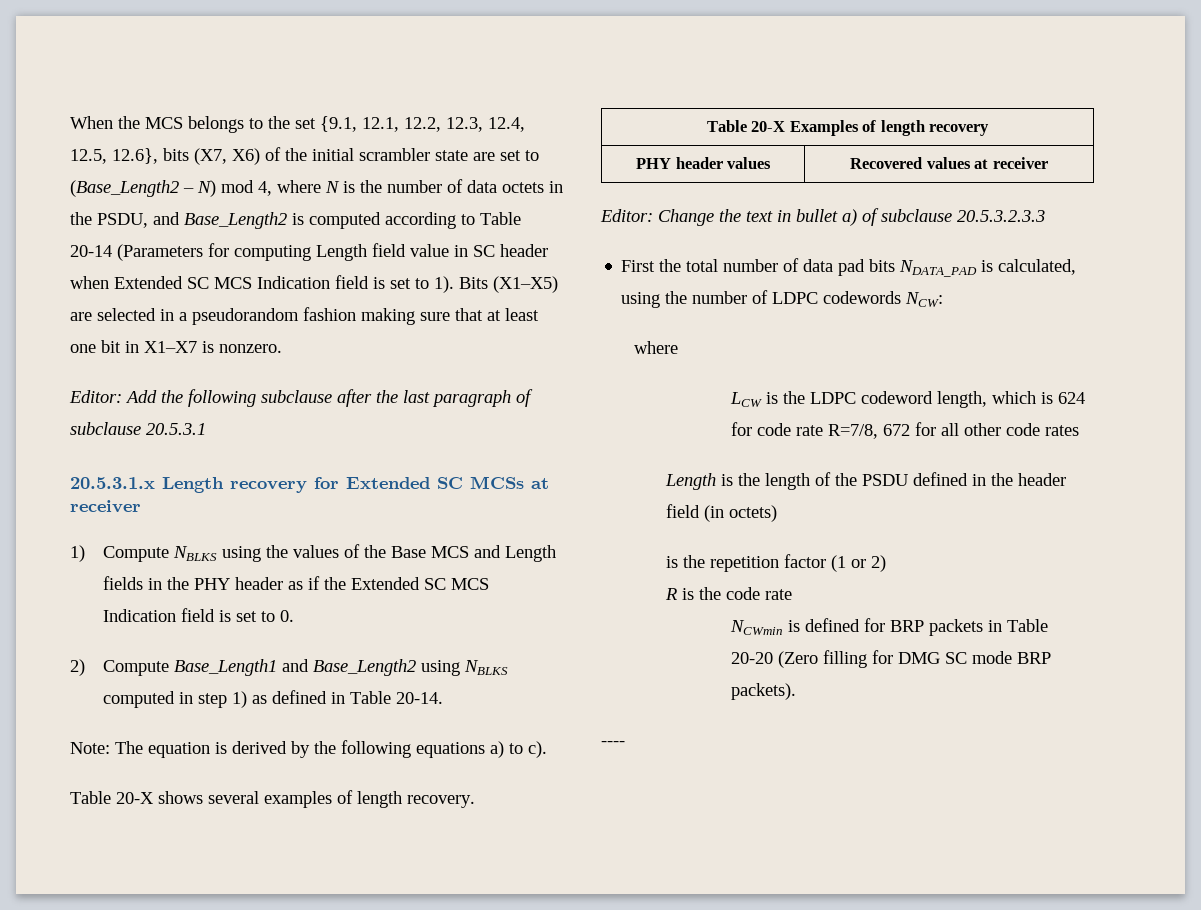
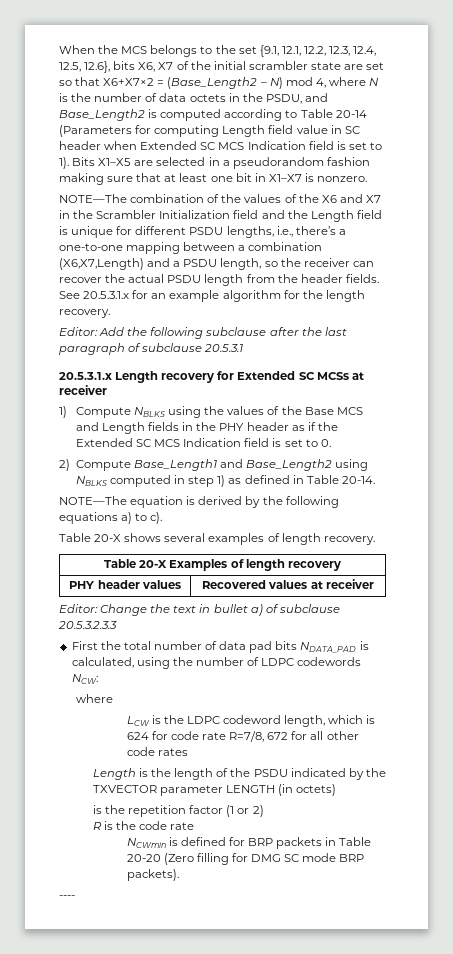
- When the MCS belongs to the set {9.1, 12.1, 12.2, 12.3, 12.4, 12.5, 12.6}, bits (X7, X6) of the initial scrambler state are set to (Base_Length2 – N) mod 4, where N is the number of data octets in the PSDU, and Base_Length2 is computed according to Table 20-14 (Parameters for computing Length field value in SC header when Extended SC MCS Indication field is set to 1).
+ When the MCS belongs to the set {9.1, 12.1, 12.2, 12.3, 12.4, 12.5, 12.6}, bits X6, X7 of the initial scrambler state are set so that X6+X7×2 = (Base_Length2 – N) mod 4, where N is the number of data octets in the PSDU, and Base_Length2 is computed according to Table 20-14 (Parameters for computing Length field value in SC header when Extended SC MCS Indication field is set to 1).
- Bits (X1–X5) are selected in a pseudorandom fashion making sure that at least one bit in X1–X7 is nonzero.
+ Bits X1–X5 are selected in a pseudorandom fashion making sure that at least one bit in X1–X7 is nonzero.
+ NOTE—The combination of the values of the X6 and X7 in the Scrambler Initialization field and the Length field is unique for different PSDU lengths, i.e., there’s a one-to-one mapping between a combination (X6,X7,Length) and a PSDU length, so the receiver can recover the actual PSDU length from the header fields. See 20.5.3.1.x for an example algorithm for the length recovery.
- Note: The equation is derived by the following equations a) to c).
+ NOTE—The equation is derived by the following equations a) to c).
- Length is the length of the PSDU defined in the header field (in octets)
+ Length is the length of the PSDU indicated by the TXVECTOR parameter LENGTH (in octets)

